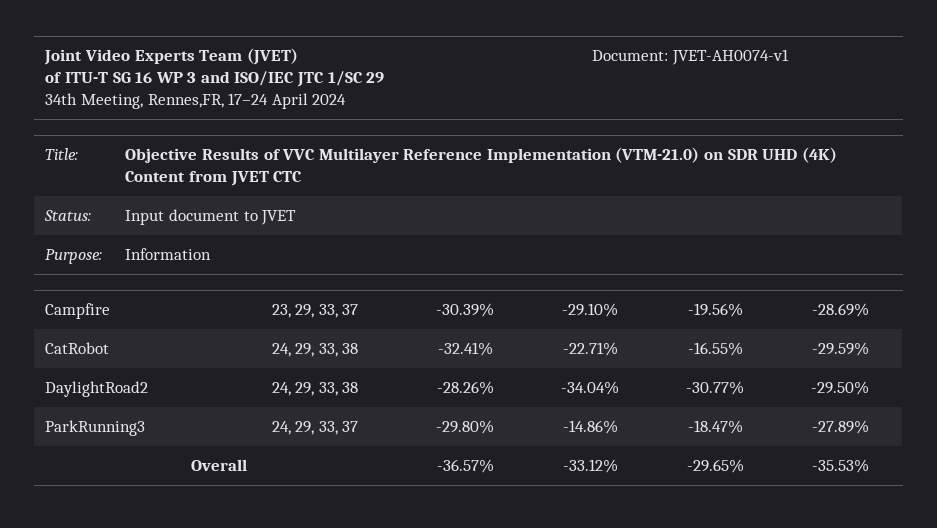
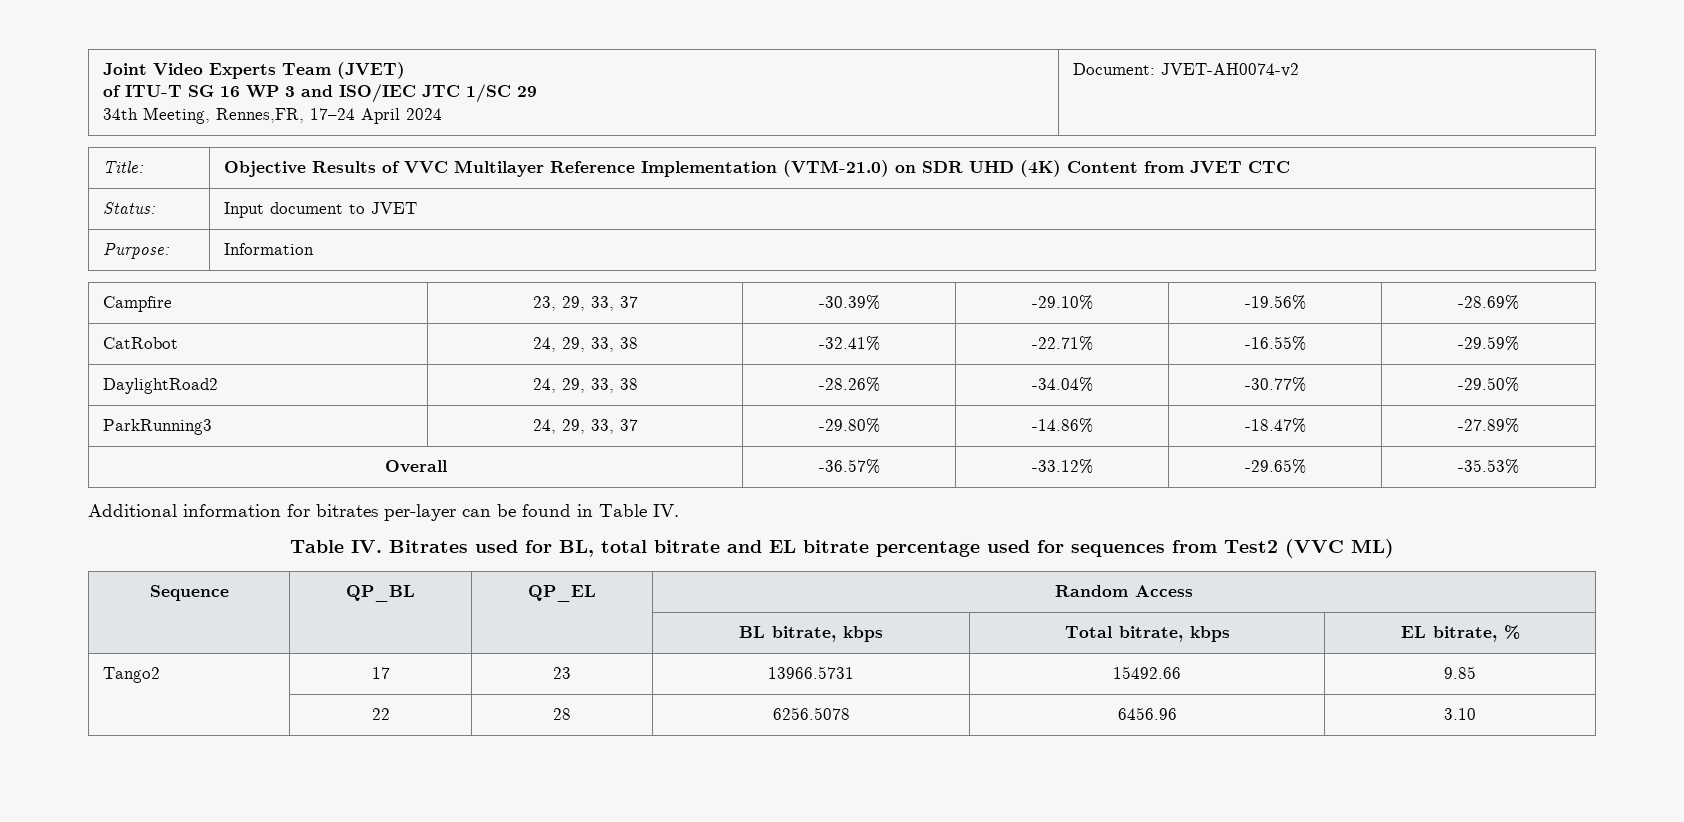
  Joint Video Experts Team (JVET)
  of ITU-T SG 16 WP 3 and ISO/IEC JTC 1/SC 29
- 34th Meeting, Rennes,FR, 17–24 April 2024 | Document: JVET-AH0074-v1
+ 34th Meeting, Rennes,FR, 17–24 April 2024 | Document: JVET-AH0074-v2
+ Additional information for bitrates per-layer can be found in Table IV.
+ Table IV. Bitrates used for BL, total bitrate and EL bitrate percentage used for sequences from Test2 (VVC ML)
+ Sequence | QP_BL | QP_EL | Random Access
+ | | | BL bitrate, kbps | Total bitrate, kbps | EL bitrate, %
+ Tango2 | 17 | 23 | 13966.5731 | 15492.66 | 9.85
+ | 22 | 28 | 6256.5078 | 6456.96 | 3.10

